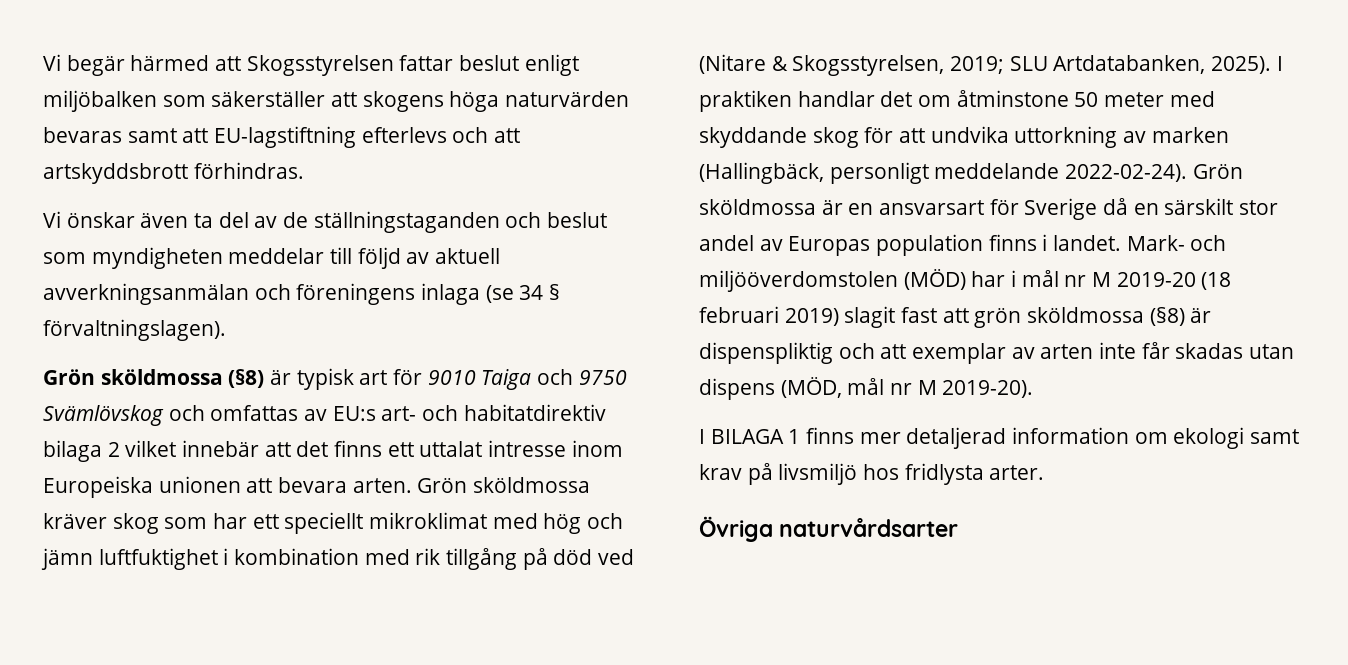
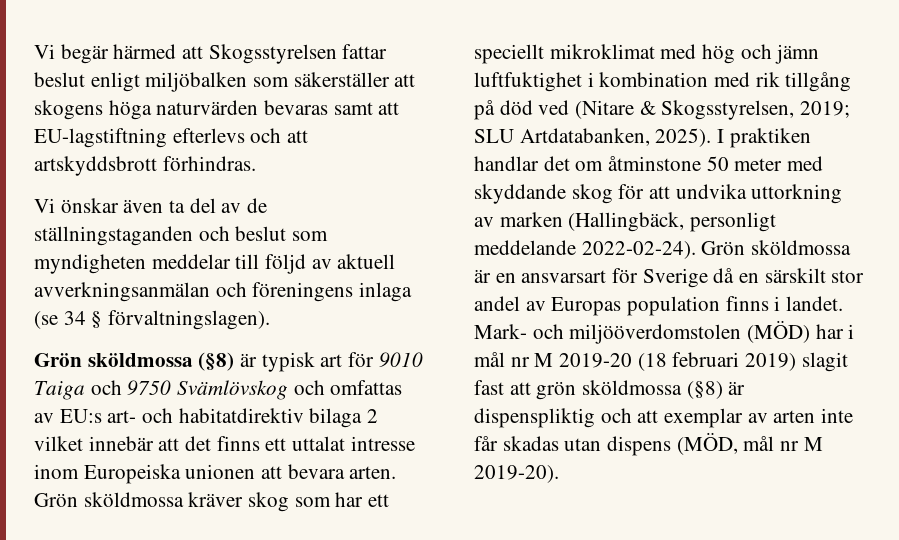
- I BILAGA 1 finns mer detaljerad information om ekologi samt krav på livsmiljö hos fridlysta arter.
- Övriga naturvårdsarter

